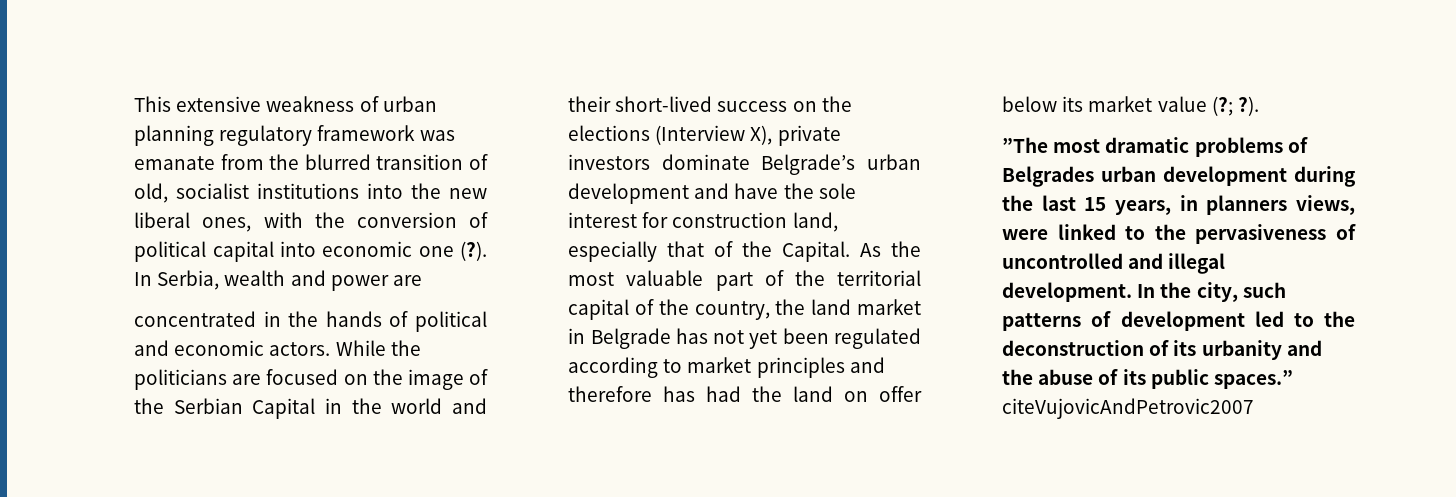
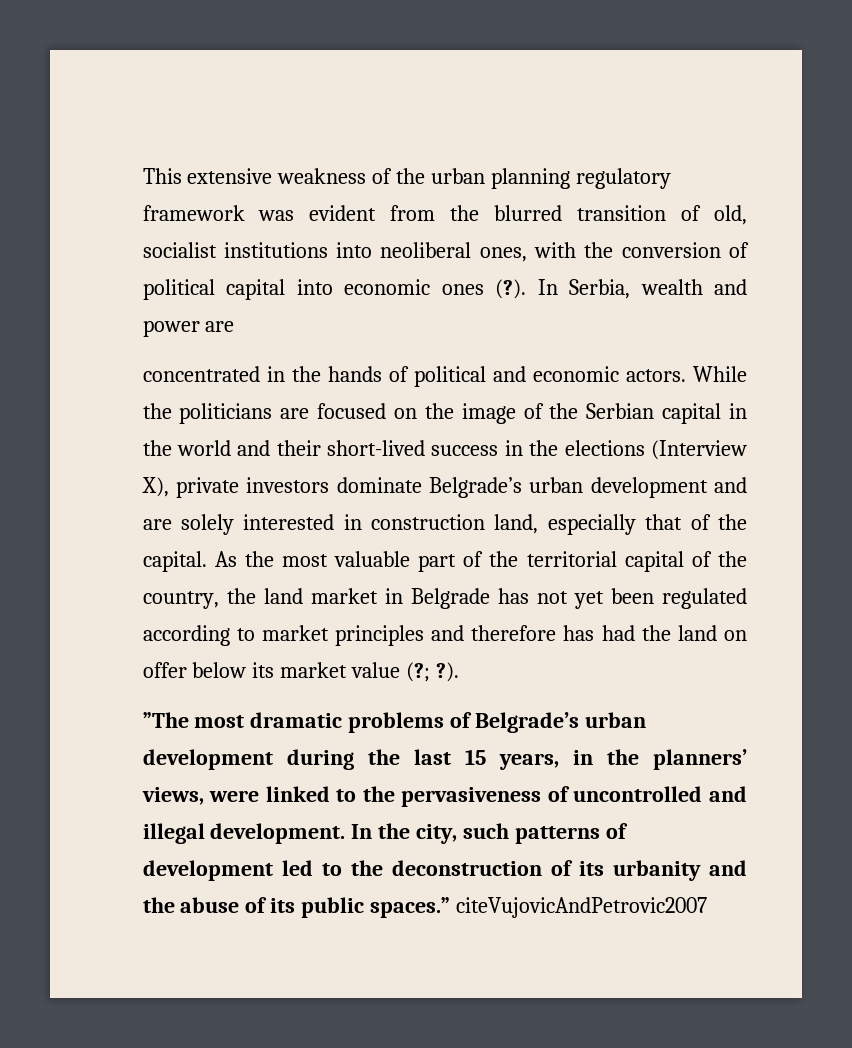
- This extensive weakness of urban planning regulatory framework was emanate from the blurred transition of old, socialist institutions into the new liberal ones, with the conversion of political capital into economic one (?).
+ This extensive weakness of the urban planning regulatory framework was evident from the blurred transition of old, socialist institutions into neoliberal ones, with the conversion of political capital into economic ones (?).
- While the politicians are focused on the image of the Serbian Capital in the world and their short-lived success on the elections (Interview X), private investors dominate Belgrade’s urban development and have the sole interest for construction land, especially that of the Capital.
+ While the politicians are focused on the image of the Serbian capital in the world and their short-lived success in the elections (Interview X), private investors dominate Belgrade’s urban development and are solely interested in construction land, especially that of the capital.
- ”The most dramatic problems of Belgrades urban development during the last 15 years, in planners views, were linked to the pervasiveness of uncontrolled and illegal development.
+ ”The most dramatic problems of Belgrade’s urban development during the last 15 years, in the planners’ views, were linked to the pervasiveness of uncontrolled and illegal development.

